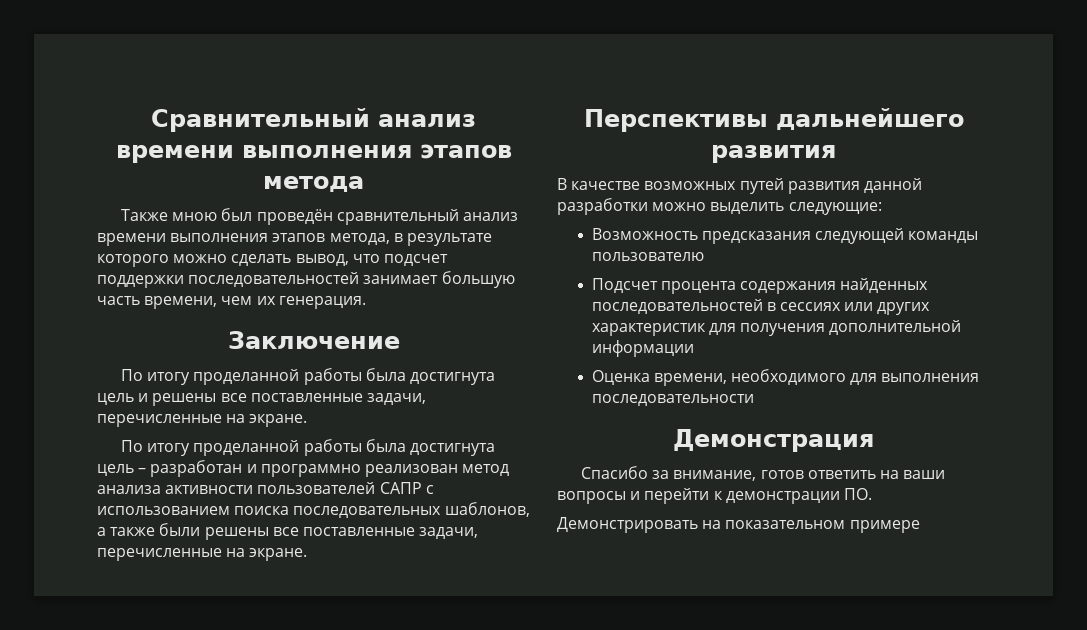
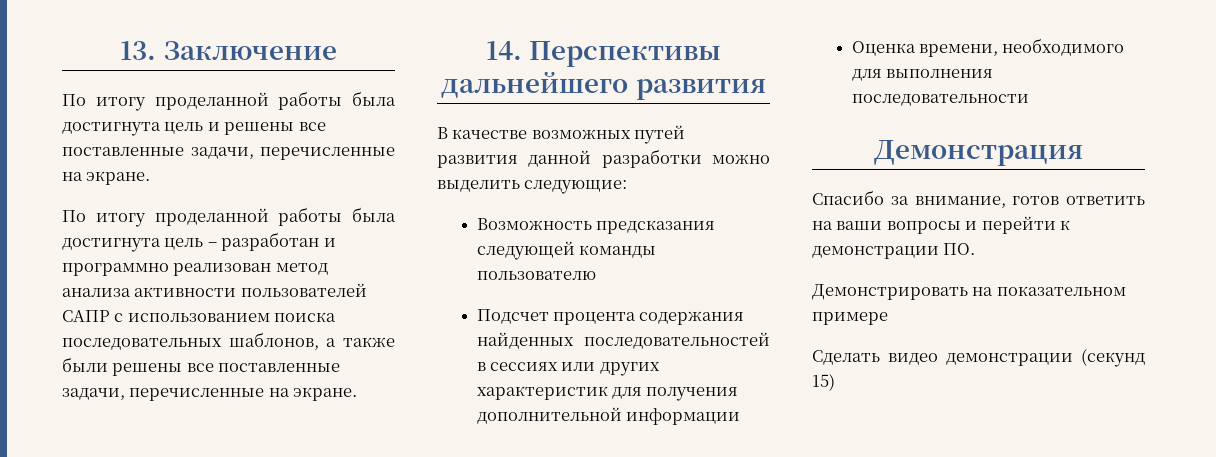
- Сравнительный анализ времени выполнения этапов метода
- Также мною был проведён сравнительный анализ времени выполнения этапов метода, в результате которого можно сделать вывод, что подсчет поддержки последовательностей занимает большую часть времени, чем их генерация.
- Заключение
+ 13. Заключение
- Перспективы дальнейшего развития
+ 14. Перспективы дальнейшего развития
+ Сделать видео демонстрации (секунд 15)

